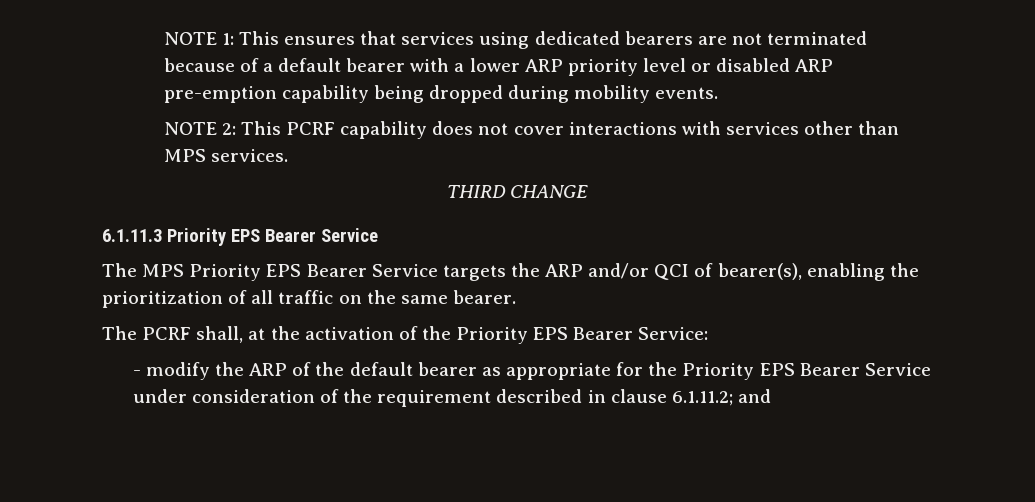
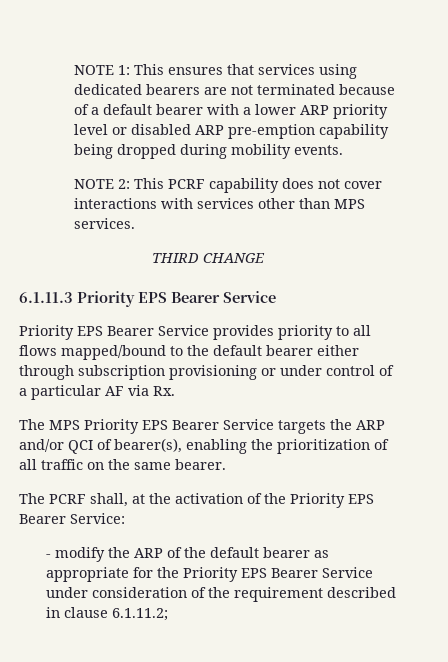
+ Priority EPS Bearer Service provides priority to all flows mapped/bound to the default bearer either through subscription provisioning or under control of a particular AF via Rx.
- - modify the ARP of the default bearer as appropriate for the Priority EPS Bearer Service under consideration of the requirement described in clause 6.1.11.2; and
+ - modify the ARP of the default bearer as appropriate for the Priority EPS Bearer Service under consideration of the requirement described in clause 6.1.11.2;

